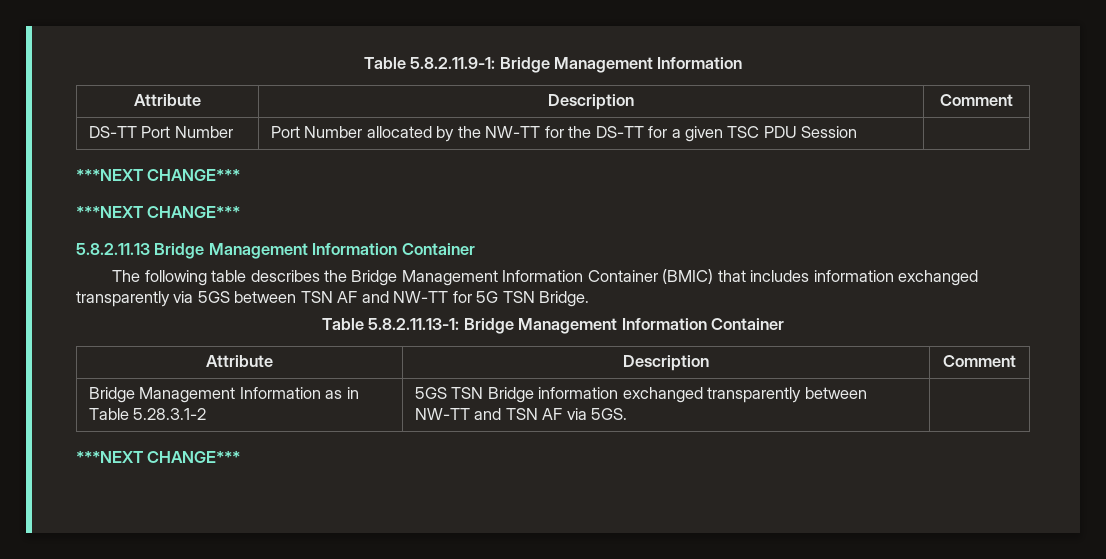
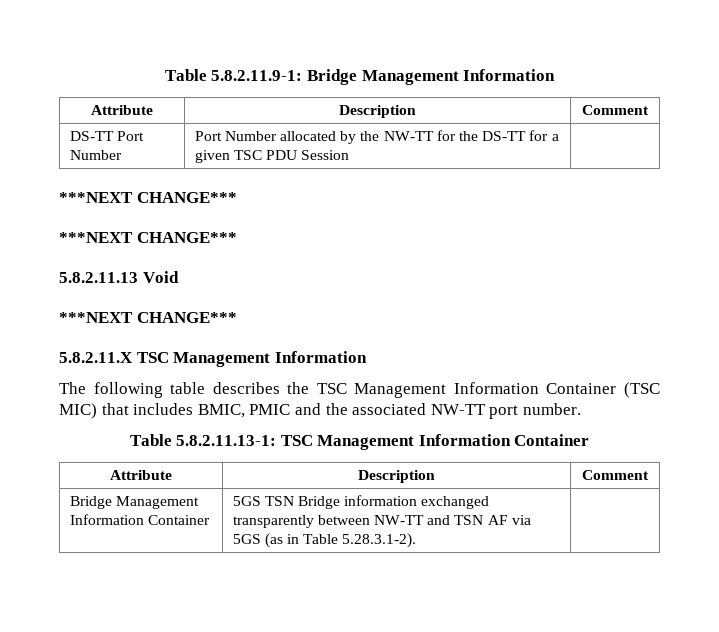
- 5.8.2.11.13 Bridge Management Information Container
+ 5.8.2.11.13 Void
+ ***NEXT CHANGE***
+ 5.8.2.11.X TSC Management Information
- The following table describes the Bridge Management Information Container (BMIC) that includes information exchanged transparently via 5GS between TSN AF and NW-TT for 5G TSN Bridge.
+ The following table describes the TSC Management Information Container (TSC MIC) that includes BMIC, PMIC and the associated NW-TT port number.
- Table 5.8.2.11.13-1: Bridge Management Information Container
+ Table 5.8.2.11.13-1: TSC Management Information Container
- Bridge Management Information as in Table 5.28.3.1-2 | 5GS TSN Bridge information exchanged transparently between NW-TT and TSN AF via 5GS. |
- ***NEXT CHANGE***
+ Bridge Management Information Container | 5GS TSN Bridge information exchanged transparently between NW-TT and TSN AF via 5GS (as in Table 5.28.3.1-2). |

